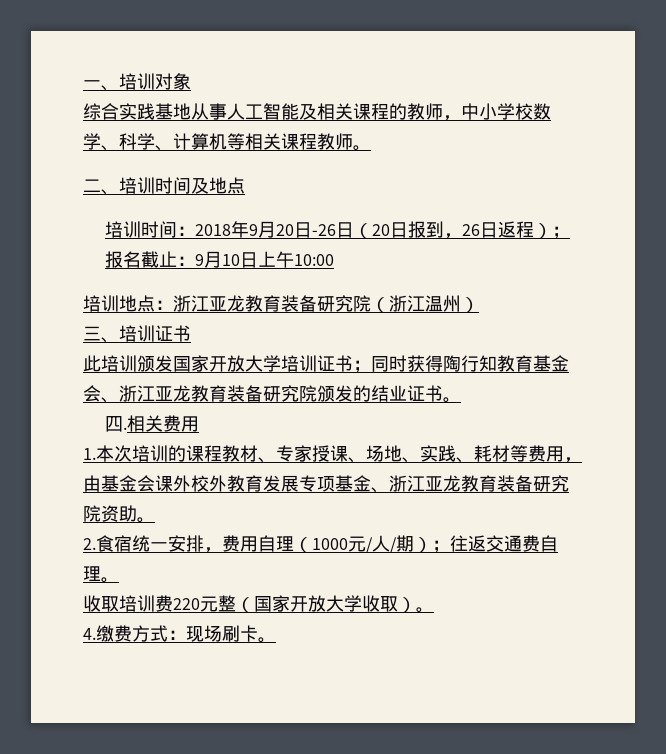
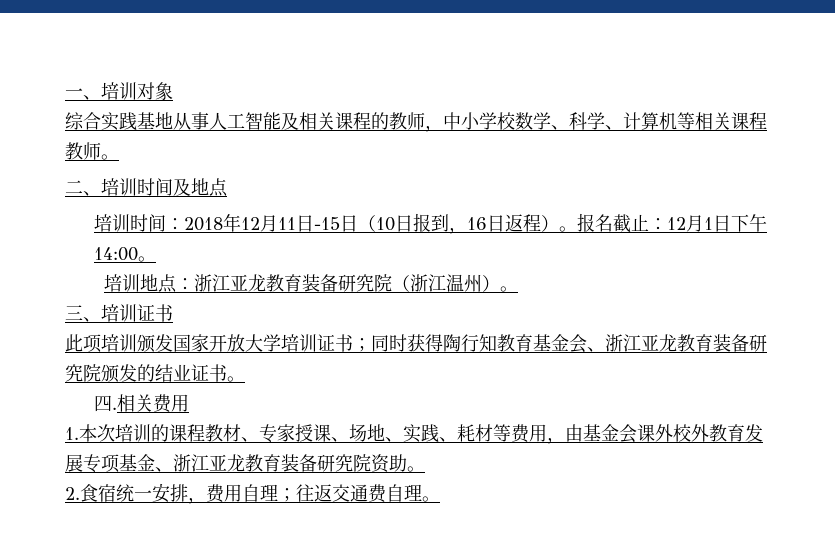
- 培训时间：2018年9月20日-26日（20日报到，26日返程）；报名截止：9月10日上午10:00
+ 培训时间：2018年12月11日-15日（10日报到，16日返程）。报名截止：12月1日下午14:00。
- 培训地点：浙江亚龙教育装备研究院（浙江温州）
+ 培训地点：浙江亚龙教育装备研究院（浙江温州）。
- 此培训颁发国家开放大学培训证书；同时获得陶行知教育基金会、浙江亚龙教育装备研究院颁发的结业证书。
+ 此项培训颁发国家开放大学培训证书；同时获得陶行知教育基金会、浙江亚龙教育装备研究院颁发的结业证书。
- 2.食宿统一安排，费用自理（1000元/人/期）；往返交通费自理。
+ 2.食宿统一安排，费用自理；往返交通费自理。
- 收取培训费220元整（国家开放大学收取）。
- 4.缴费方式：现场刷卡。

